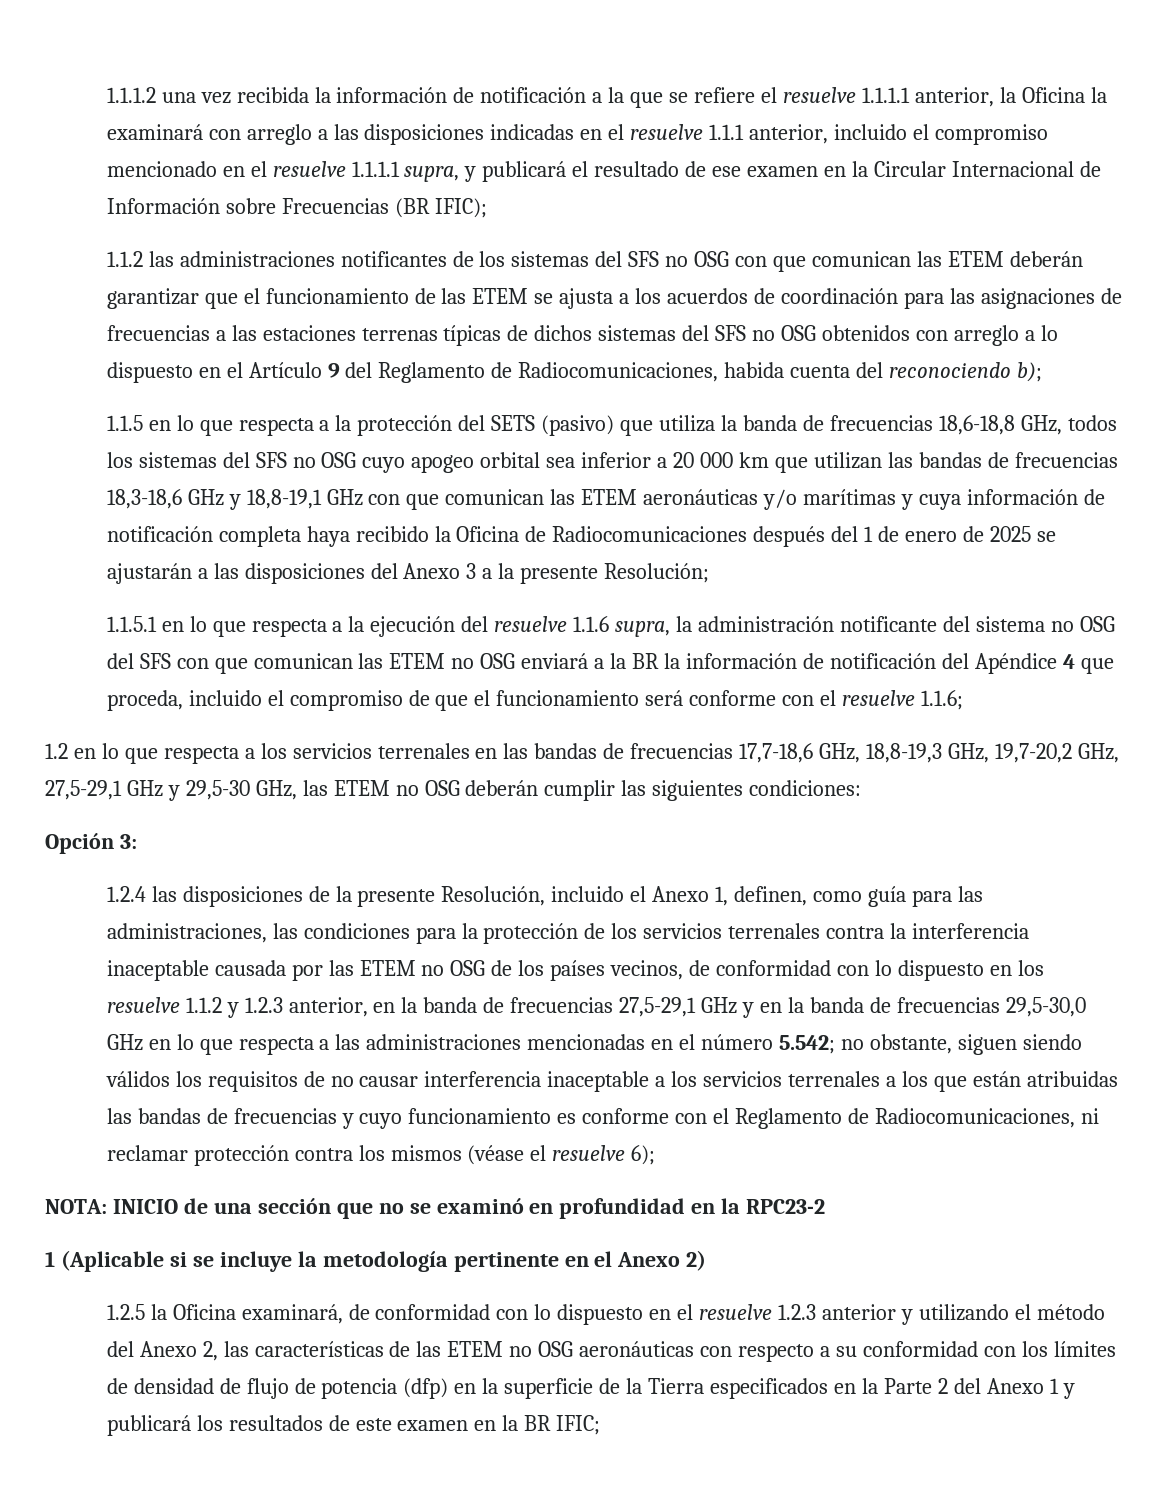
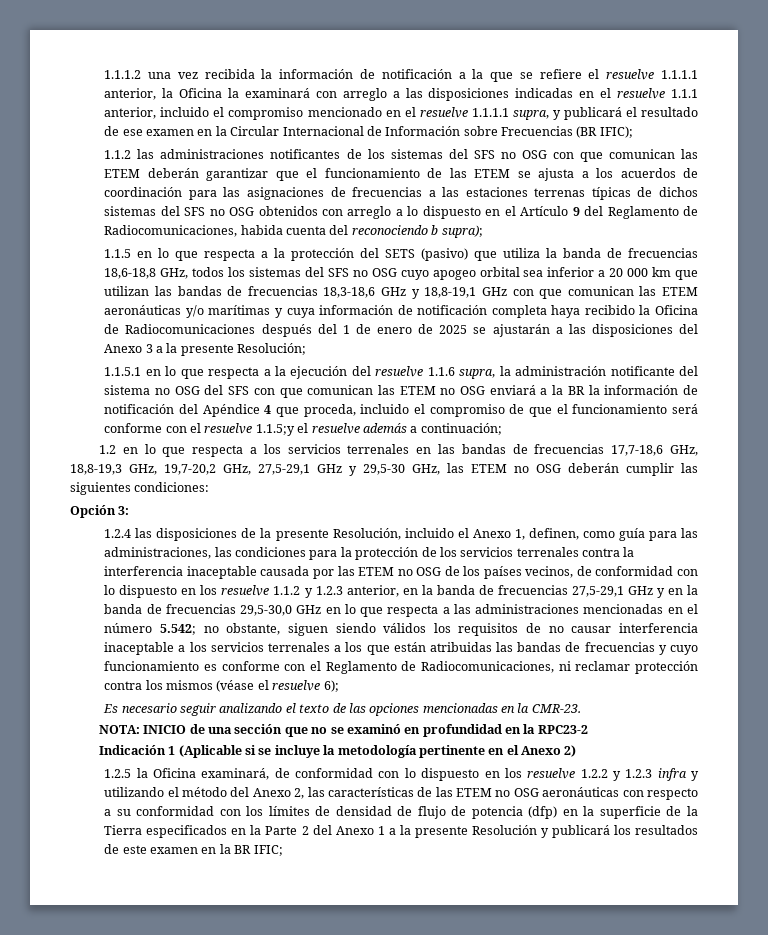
- 1.1.2 las administraciones notificantes de los sistemas del SFS no OSG con que comunican las ETEM deberán garantizar que el funcionamiento de las ETEM se ajusta a los acuerdos de coordinación para las asignaciones de frecuencias a las estaciones terrenas típicas de dichos sistemas del SFS no OSG obtenidos con arreglo a lo dispuesto en el Artículo 9 del Reglamento de Radiocomunicaciones, habida cuenta del reconociendo b);
+ 1.1.2 las administraciones notificantes de los sistemas del SFS no OSG con que comunican las ETEM deberán garantizar que el funcionamiento de las ETEM se ajusta a los acuerdos de coordinación para las asignaciones de frecuencias a las estaciones terrenas típicas de dichos sistemas del SFS no OSG obtenidos con arreglo a lo dispuesto en el Artículo 9 del Reglamento de Radiocomunicaciones, habida cuenta del reconociendo b supra);
- 1.1.5.1 en lo que respecta a la ejecución del resuelve 1.1.6 supra, la administración notificante del sistema no OSG del SFS con que comunican las ETEM no OSG enviará a la BR la información de notificación del Apéndice 4 que proceda, incluido el compromiso de que el funcionamiento será conforme con el resuelve 1.1.6;
+ 1.1.5.1 en lo que respecta a la ejecución del resuelve 1.1.6 supra, la administración notificante del sistema no OSG del SFS con que comunican las ETEM no OSG enviará a la BR la información de notificación del Apéndice 4 que proceda, incluido el compromiso de que el funcionamiento será conforme con el resuelve 1.1.5;y el resuelve además a continuación;
+ Es necesario seguir analizando el texto de las opciones mencionadas en la CMR-23.
- 1 (Aplicable si se incluye la metodología pertinente en el Anexo 2)
+ Indicación 1 (Aplicable si se incluye la metodología pertinente en el Anexo 2)
- 1.2.5 la Oficina examinará, de conformidad con lo dispuesto en el resuelve 1.2.3 anterior y utilizando el método del Anexo 2, las características de las ETEM no OSG aeronáuticas con respecto a su conformidad con los límites de densidad de flujo de potencia (dfp) en la superficie de la Tierra especificados en la Parte 2 del Anexo 1 y publicará los resultados de este examen en la BR IFIC;
+ 1.2.5 la Oficina examinará, de conformidad con lo dispuesto en los resuelve 1.2.2 y 1.2.3 infra y utilizando el método del Anexo 2, las características de las ETEM no OSG aeronáuticas con respecto a su conformidad con los límites de densidad de flujo de potencia (dfp) en la superficie de la Tierra especificados en la Parte 2 del Anexo 1 a la presente Resolución y publicará los resultados de este examen en la BR IFIC;

